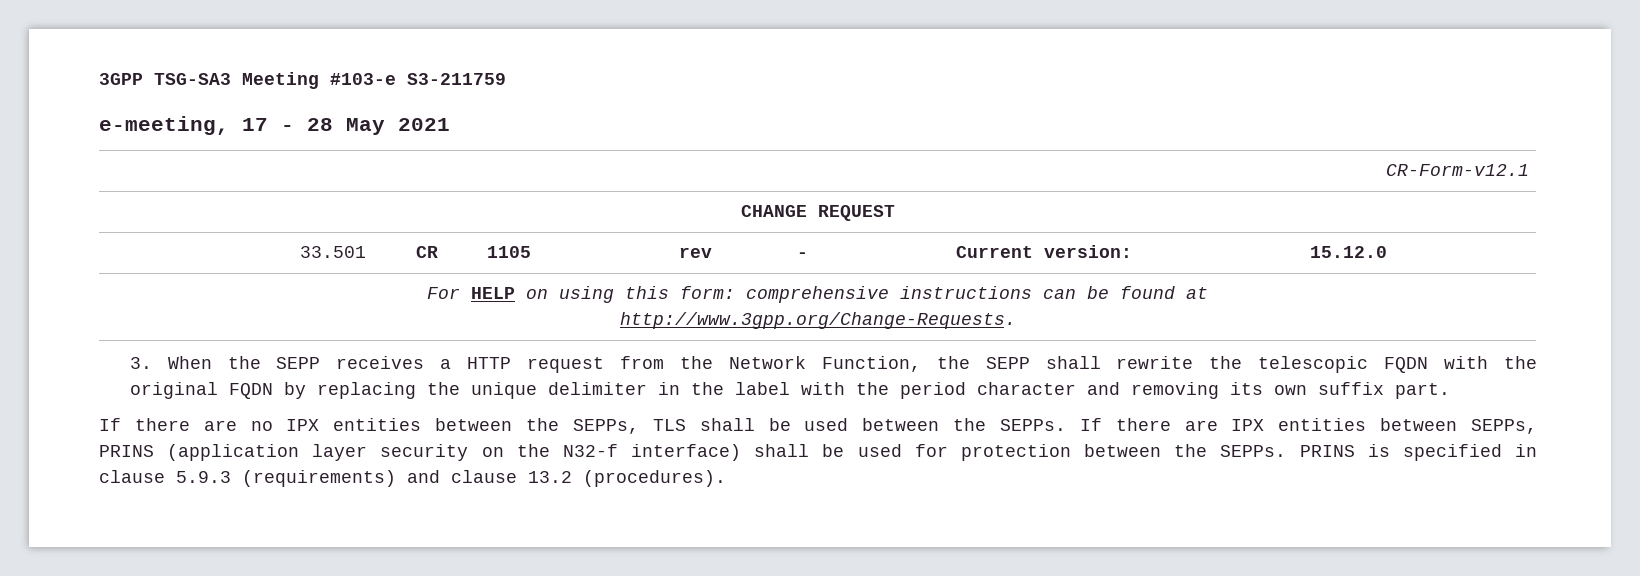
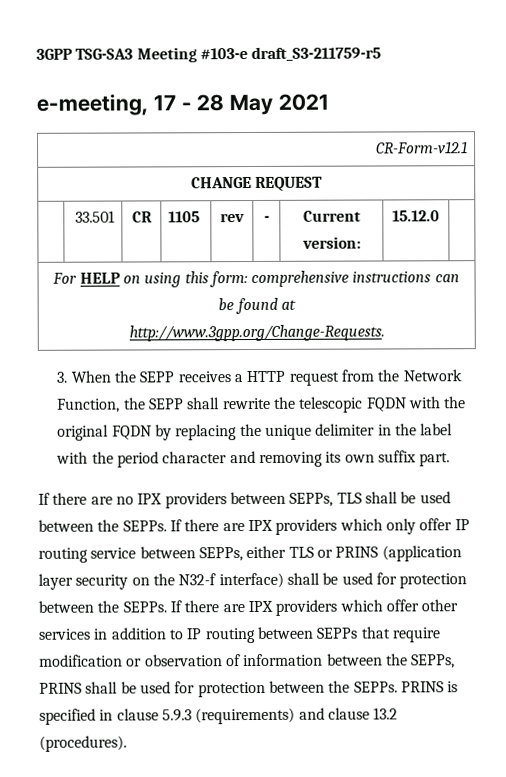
- 3GPP TSG-SA3 Meeting #103-e S3-211759
+ 3GPP TSG-SA3 Meeting #103-e draft_S3-211759-r5
- If there are no IPX entities between the SEPPs, TLS shall be used between the SEPPs.
+ If there are no IPX providers between SEPPs, TLS shall be used between the SEPPs.
- If there are IPX entities between SEPPs, PRINS (application layer security on the N32-f interface) shall be used for protection between the SEPPs.
+ If there are IPX providers which only offer IP routing service between SEPPs, either TLS or PRINS (application layer security on the N32-f interface) shall be used for protection between the SEPPs.
+ If there are IPX providers which offer other services in addition to IP routing between SEPPs that require modification or observation of information between the SEPPs, PRINS shall be used for protection between the SEPPs.

